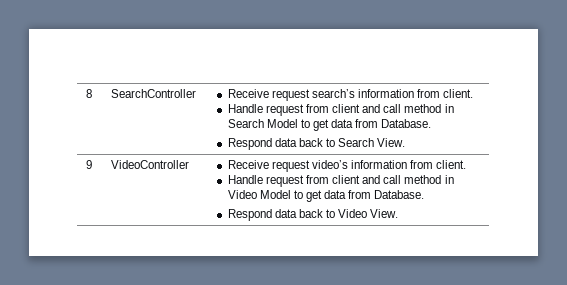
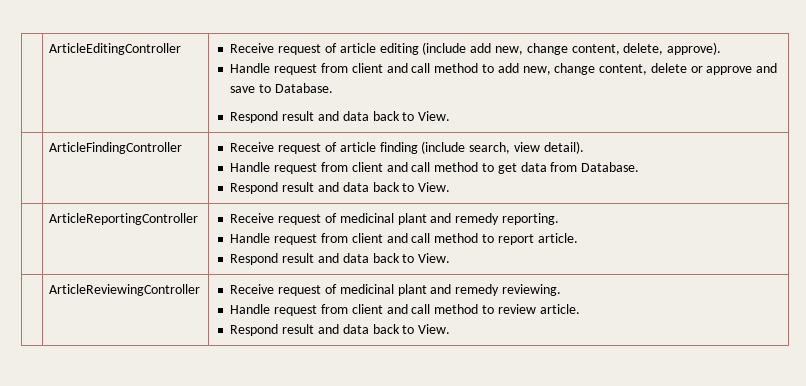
- 8 | SearchController | Receive request search’s information from client.
- Handle request from client and call method in Search Model to get data from Database.
- Respond data back to Search View.
- 9 | VideoController | Receive request video’s information from client.
- Handle request from client and call method in Video Model to get data from Database.
- Respond data back to Video View.
+ | ArticleEditingController | Receive request of article editing (include add new, change content, delete, approve).
+ Handle request from client and call method to add new, change content, delete or approve and save to Database.
+ Respond result and data back to View.
+ | ArticleFindingController | Receive request of article finding (include search, view detail).
+ Handle request from client and call method to get data from Database.
+ Respond result and data back to View.
+ | ArticleReportingController | Receive request of medicinal plant and remedy reporting.
+ Handle request from client and call method to report article.
+ Respond result and data back to View.
+ | ArticleReviewingController | Receive request of medicinal plant and remedy reviewing.
+ Handle request from client and call method to review article.
+ Respond result and data back to View.

